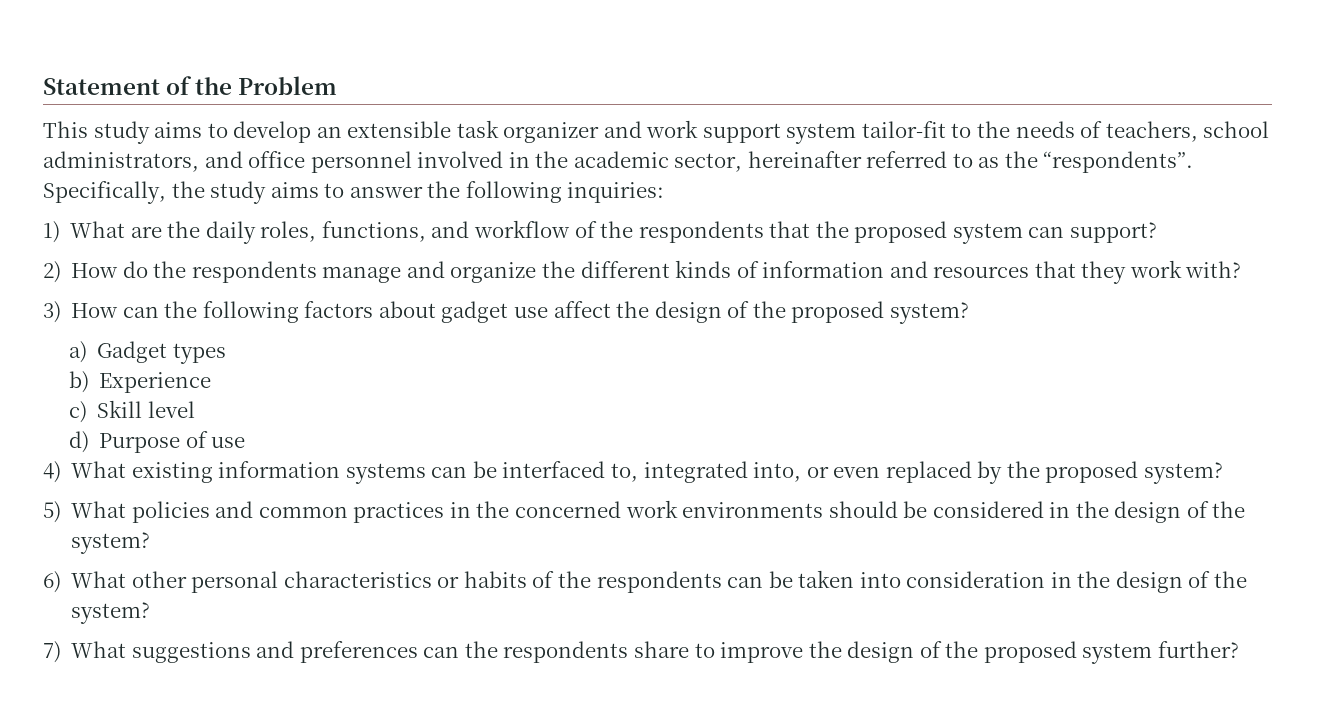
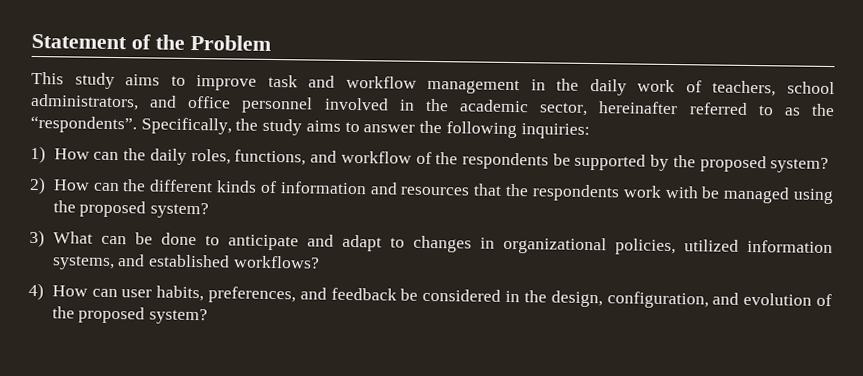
- This study aims to develop an extensible task organizer and work support system tailor-fit to the needs of teachers, school administrators, and office personnel involved in the academic sector, hereinafter referred to as the “respondents”.
+ This study aims to improve task and workflow management in the daily work of teachers, school administrators, and office personnel involved in the academic sector, hereinafter referred to as the “respondents”.
- 1) What are the daily roles, functions, and workflow of the respondents that the proposed system can support?
- 2) How do the respondents manage and organize the different kinds of information and resources that they work with?
- 3) How can the following factors about gadget use affect the design of the proposed system?
- a) Gadget types
- b) Experience
- c) Skill level
- d) Purpose of use
- 4) What existing information systems can be interfaced to, integrated into, or even replaced by the proposed system?
- 5) What policies and common practices in the concerned work environments should be considered in the design of the system?
- 6) What other personal characteristics or habits of the respondents can be taken into consideration in the design of the system?
- 7) What suggestions and preferences can the respondents share to improve the design of the proposed system further?
+ 1) How can the daily roles, functions, and workflow of the respondents be supported by the proposed system?
+ 2) How can the different kinds of information and resources that the respondents work with be managed using the proposed system?
+ 3) What can be done to anticipate and adapt to changes in organizational policies, utilized information systems, and established workflows?
+ 4) How can user habits, preferences, and feedback be considered in the design, configuration, and evolution of the proposed system?

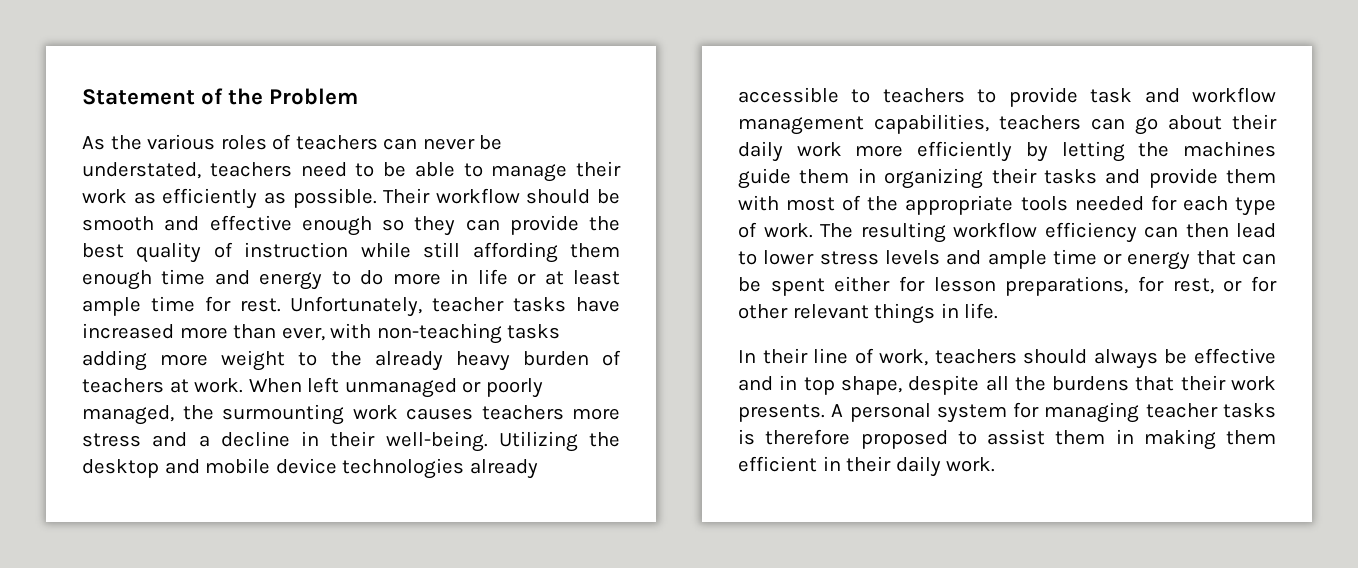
- This study aims to improve task and workflow management in the daily work of teachers, school administrators, and office personnel involved in the academic sector, hereinafter referred to as the “respondents”. Specifically, the study aims to answer the following inquiries:
- 1) How can the daily roles, functions, and workflow of the respondents be supported by the proposed system?
- 2) How can the different kinds of information and resources that the respondents work with be managed using the proposed system?
- 3) What can be done to anticipate and adapt to changes in organizational policies, utilized information systems, and established workflows?
- 4) How can user habits, preferences, and feedback be considered in the design, configuration, and evolution of the proposed system?
+ As the various roles of teachers can never be understated, teachers need to be able to manage their work as efficiently as possible. Their workflow should be smooth and effective enough so they can provide the best quality of instruction while still affording them enough time and energy to do more in life or at least ample time for rest. Unfortunately, teacher tasks have increased more than ever, with non-teaching tasks adding more weight to the already heavy burden of teachers at work. When left unmanaged or poorly managed, the surmounting work causes teachers more stress and a decline in their well-being. Utilizing the desktop and mobile device technologies already accessible to teachers to provide task and workflow management capabilities, teachers can go about their daily work more efficiently by letting the machines guide them in organizing their tasks and provide them with most of the appropriate tools needed for each type of work. The resulting workflow efficiency can then lead to lower stress levels and ample time or energy that can be spent either for lesson preparations, for rest, or for other relevant things in life.
+ In their line of work, teachers should always be effective and in top shape, despite all the burdens that their work presents. A personal system for managing teacher tasks is therefore proposed to assist them in making them efficient in their daily work.

